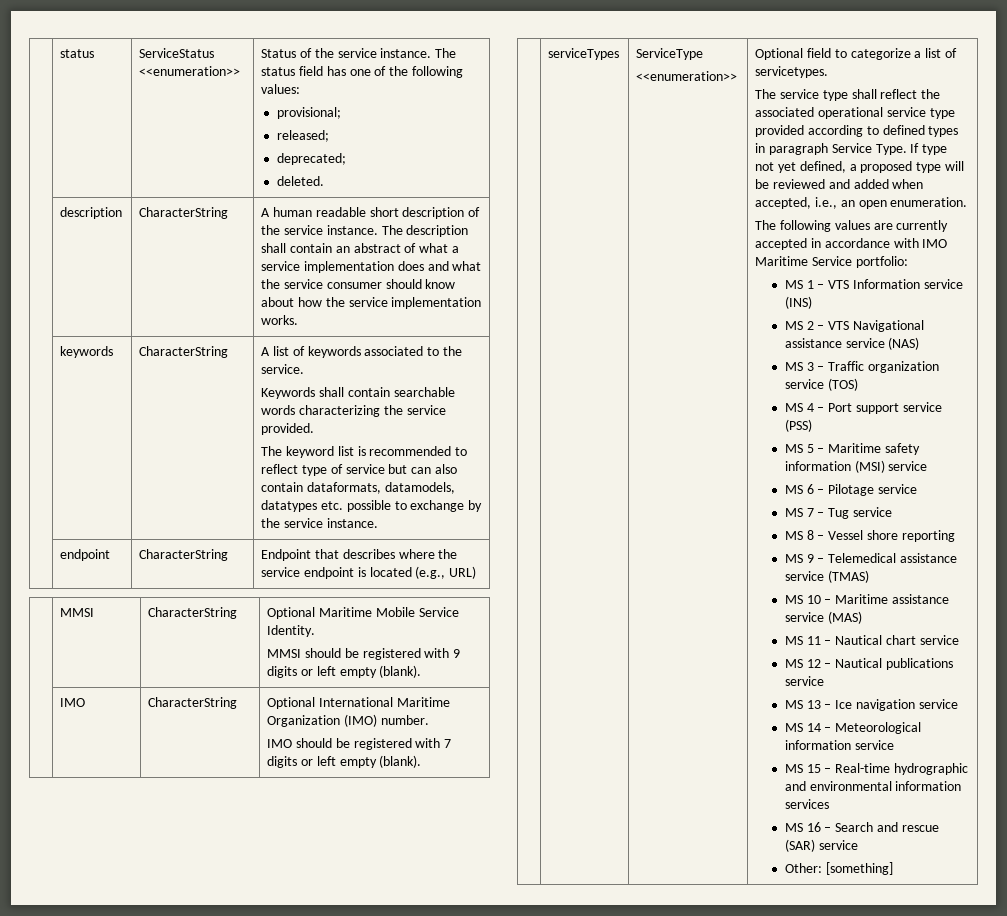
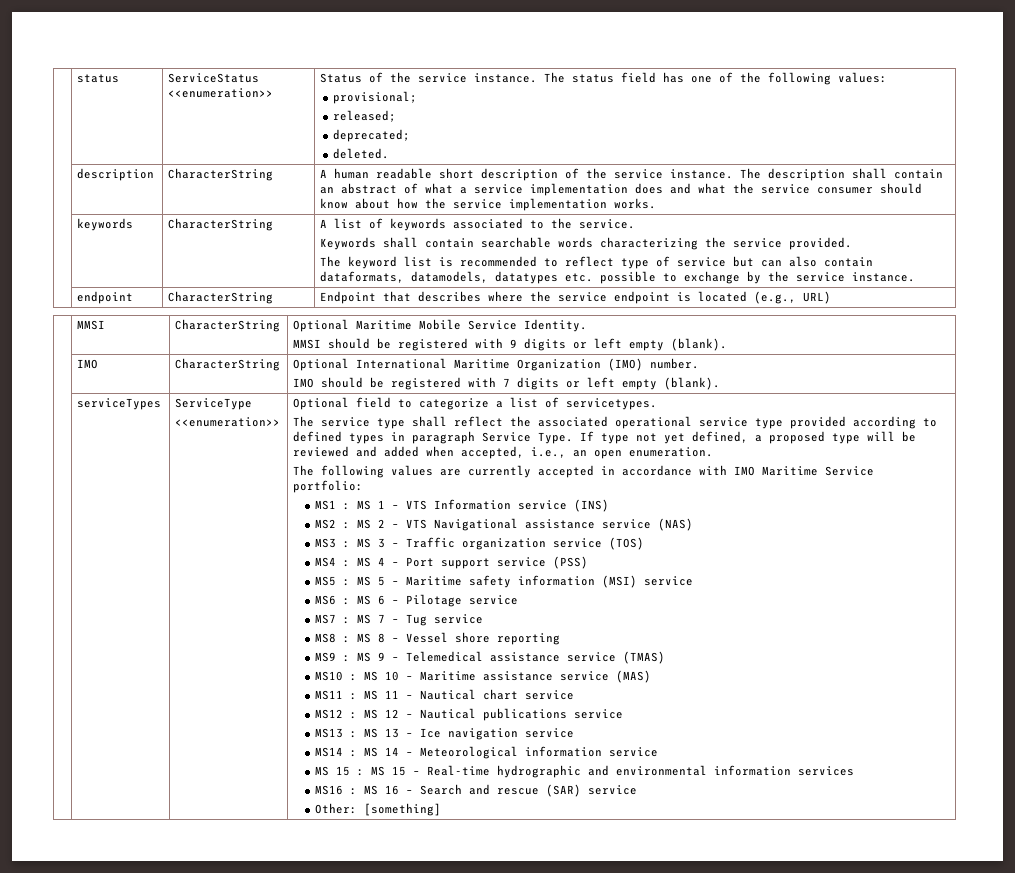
- MS 1 – VTS Information service (INS)
+ MS1 : MS 1 – VTS Information service (INS)
- MS 2 – VTS Navigational assistance service (NAS)
+ MS2 : MS 2 – VTS Navigational assistance service (NAS)
- MS 3 – Traffic organization service (TOS)
+ MS3 : MS 3 – Traffic organization service (TOS)
- MS 4 – Port support service (PSS)
+ MS4 : MS 4 – Port support service (PSS)
- MS 5 – Maritime safety information (MSI) service
+ MS5 : MS 5 – Maritime safety information (MSI) service
- MS 6 – Pilotage service
+ MS6 : MS 6 – Pilotage service
- MS 7 – Tug service
+ MS7 : MS 7 – Tug service
- MS 8 – Vessel shore reporting
+ MS8 : MS 8 – Vessel shore reporting
- MS 9 – Telemedical assistance service (TMAS)
+ MS9 : MS 9 – Telemedical assistance service (TMAS)
- MS 10 – Maritime assistance service (MAS)
+ MS10 : MS 10 – Maritime assistance service (MAS)
- MS 11 – Nautical chart service
+ MS11 : MS 11 – Nautical chart service
- MS 12 – Nautical publications service
+ MS12 : MS 12 – Nautical publications service
- MS 13 – Ice navigation service
+ MS13 : MS 13 – Ice navigation service
- MS 14 – Meteorological information service
+ MS14 : MS 14 – Meteorological information service
- MS 15 – Real-time hydrographic and environmental information services
+ MS 15 : MS 15 – Real-time hydrographic and environmental information services
- MS 16 – Search and rescue (SAR) service
+ MS16 : MS 16 – Search and rescue (SAR) service

